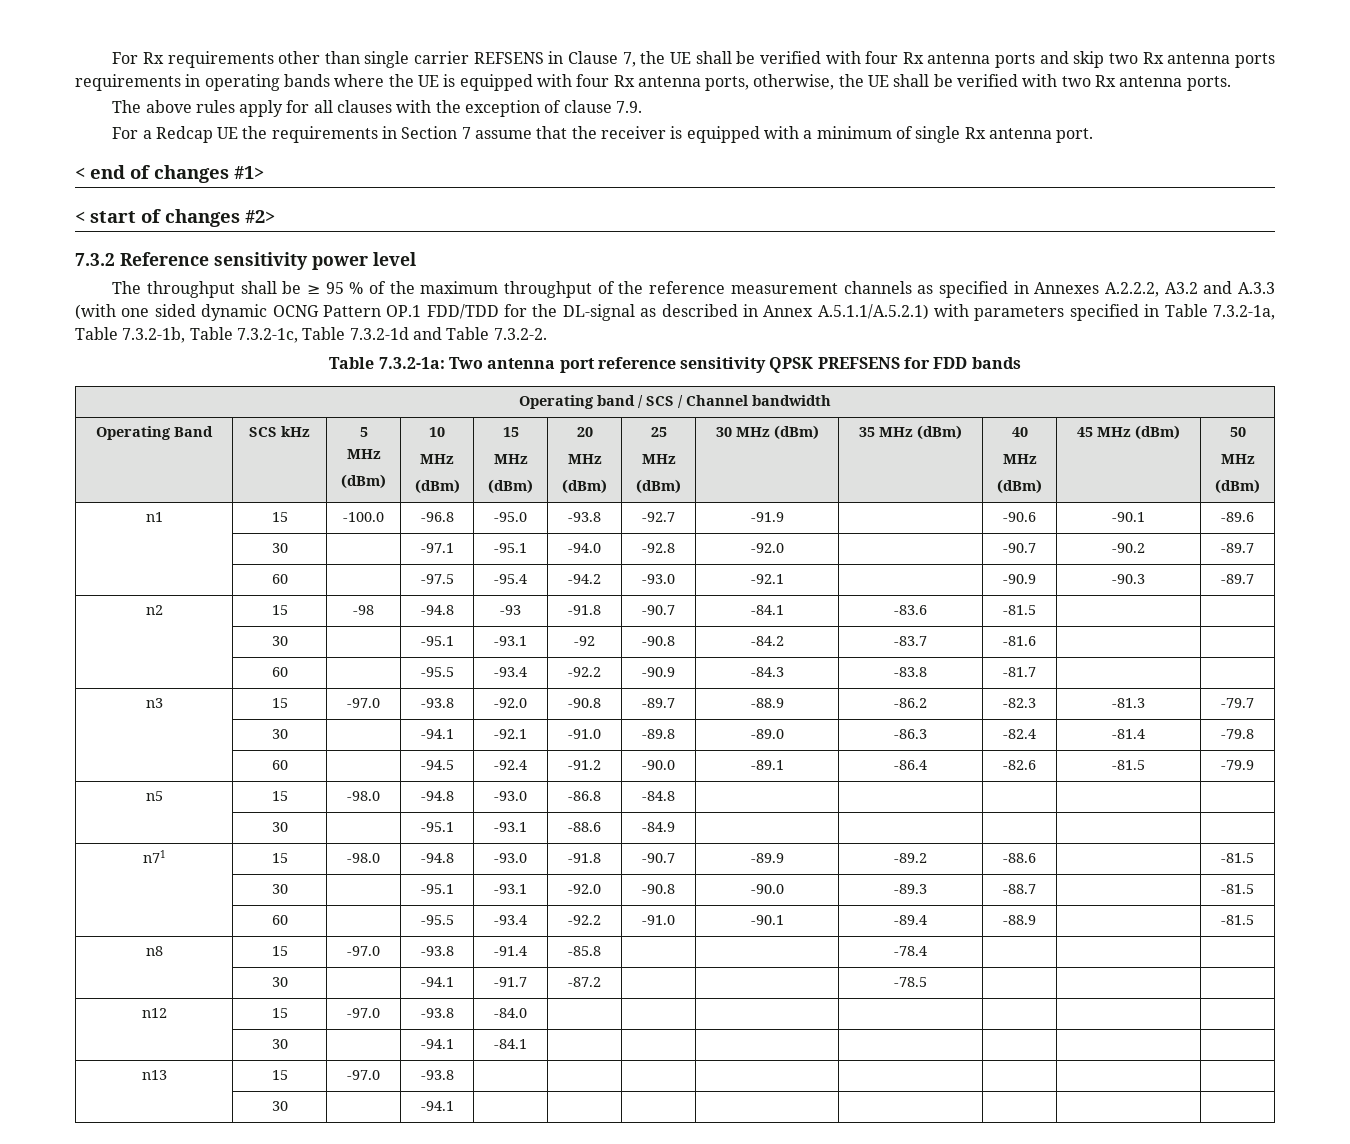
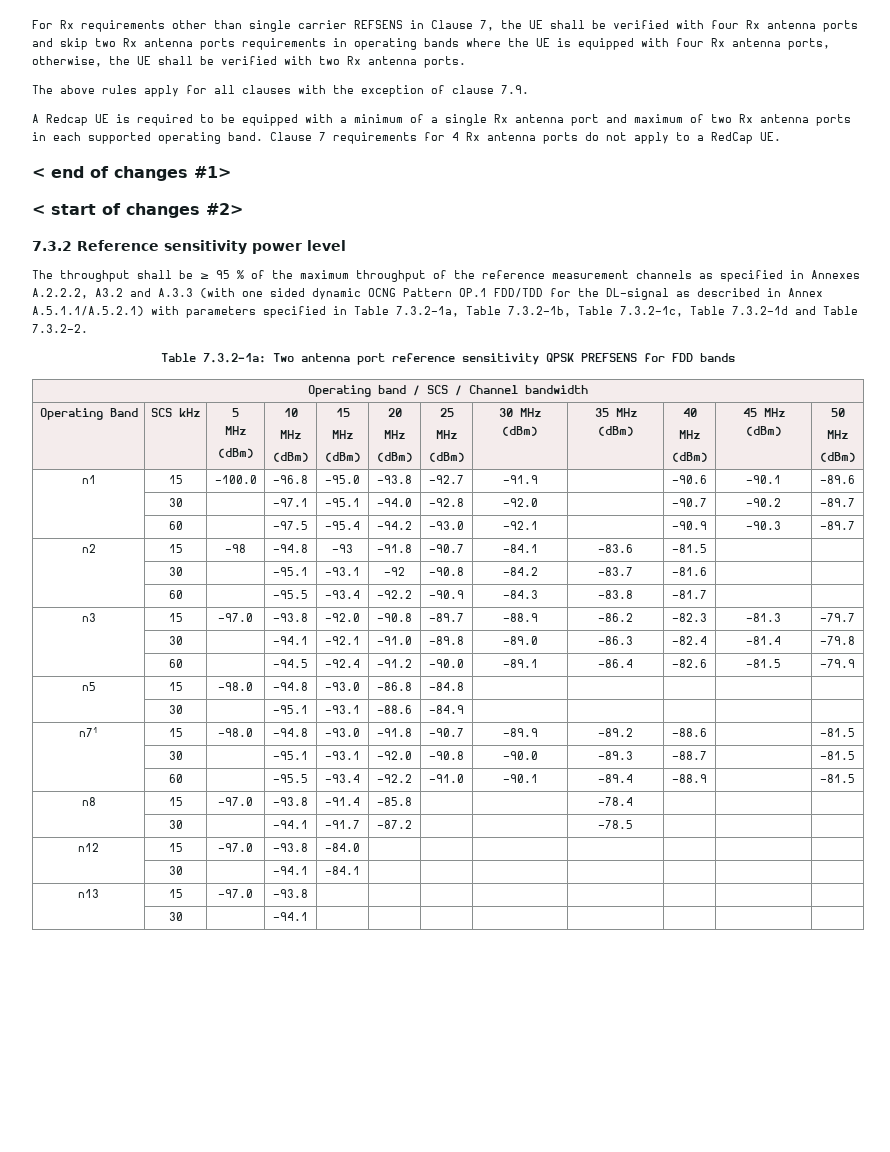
- For a Redcap UE the requirements in Section 7 assume that the receiver is equipped with a minimum of single Rx antenna port.
+ A Redcap UE is required to be equipped with a minimum of a single Rx antenna port and maximum of two Rx antenna ports in each supported operating band. Clause 7 requirements for 4 Rx antenna ports do not apply to a RedCap UE.

